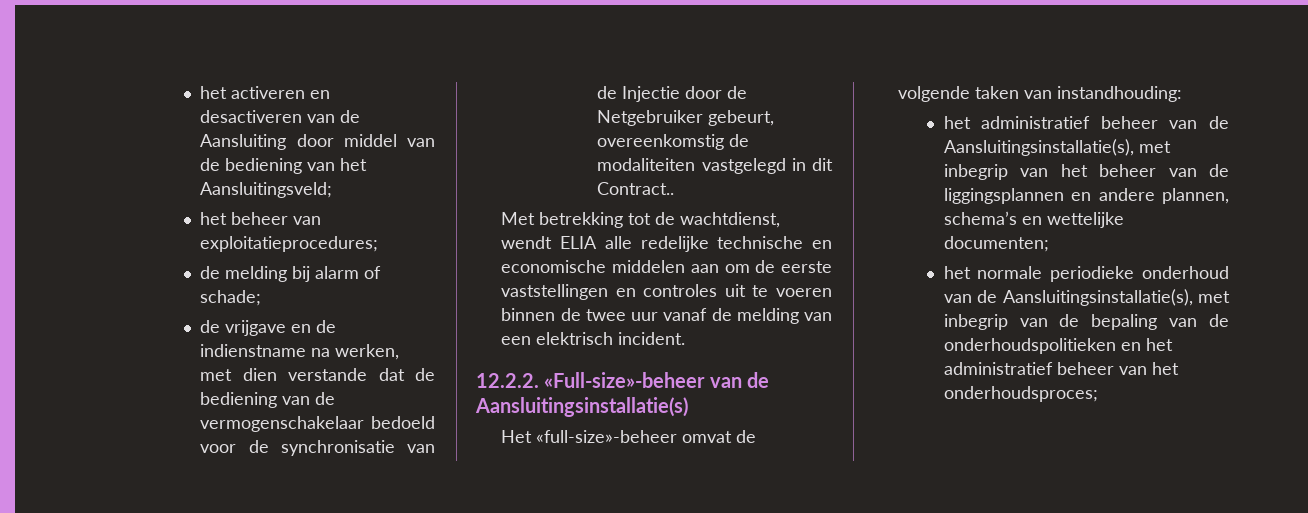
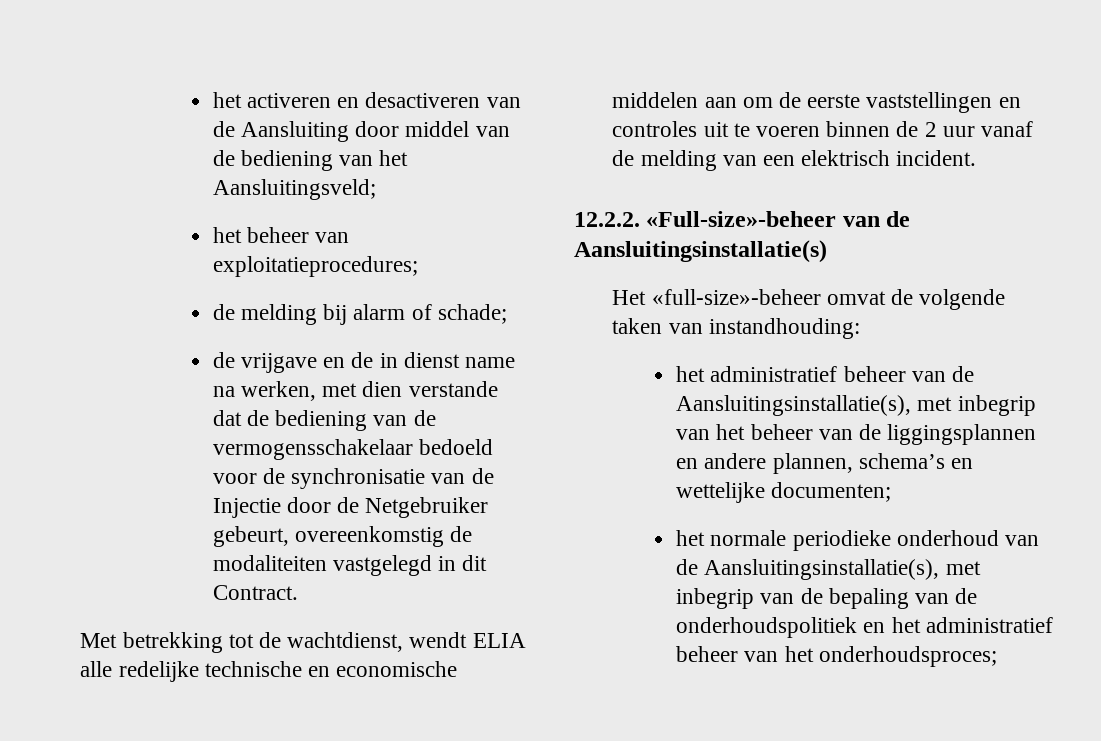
- de vrijgave en de indienstname na werken, met dien verstande dat de bediening van de vermogenschakelaar bedoeld voor de synchronisatie van de Injectie door de Netgebruiker gebeurt, overeenkomstig de modaliteiten vastgelegd in dit Contract..
+ de vrijgave en de in dienst name na werken, met dien verstande dat de bediening van de vermogensschakelaar bedoeld voor de synchronisatie van de Injectie door de Netgebruiker gebeurt, overeenkomstig de modaliteiten vastgelegd in dit Contract.
- Met betrekking tot de wachtdienst, wendt ELIA alle redelijke technische en economische middelen aan om de eerste vaststellingen en controles uit te voeren binnen de twee uur vanaf de melding van een elektrisch incident.
+ Met betrekking tot de wachtdienst, wendt ELIA alle redelijke technische en economische middelen aan om de eerste vaststellingen en controles uit te voeren binnen de 2 uur vanaf de melding van een elektrisch incident.
- het normale periodieke onderhoud van de Aansluitingsinstallatie(s), met inbegrip van de bepaling van de onderhoudspolitieken en het administratief beheer van het onderhoudsproces;
+ het normale periodieke onderhoud van de Aansluitingsinstallatie(s), met inbegrip van de bepaling van de onderhoudspolitiek en het administratief beheer van het onderhoudsproces;

